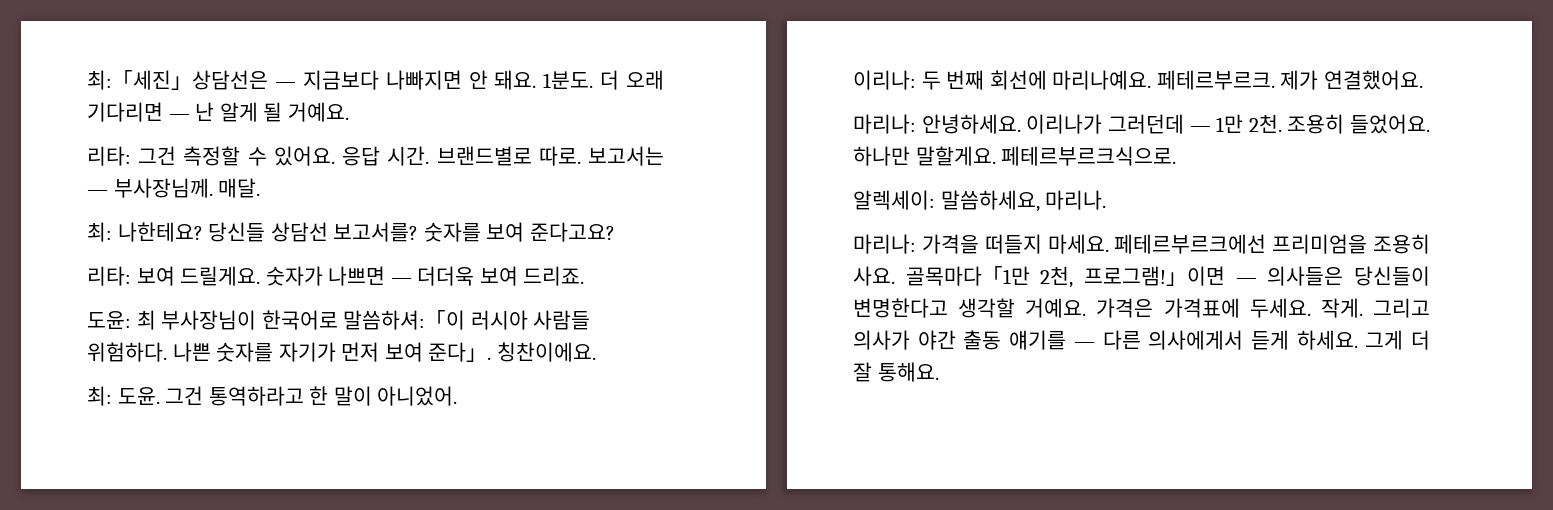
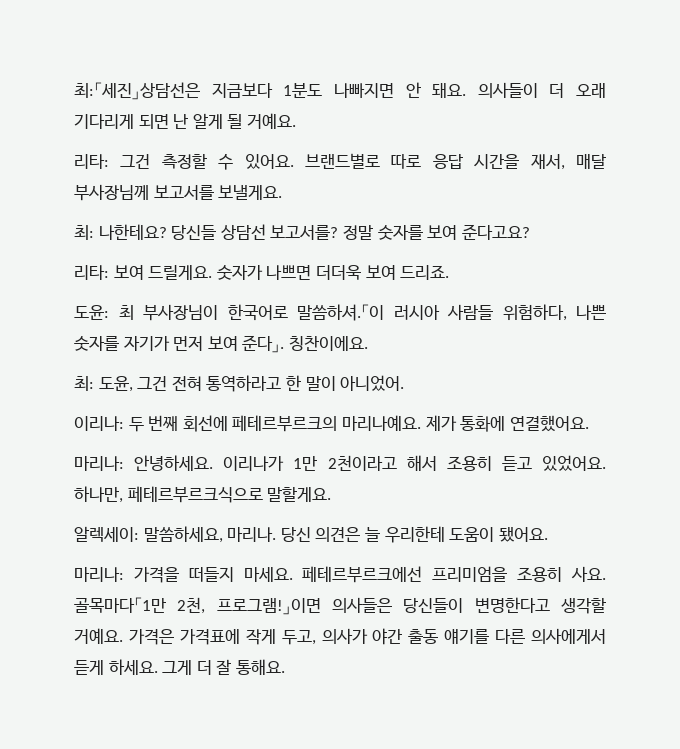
- 최:「세진」상담선은 — 지금보다 나빠지면 안 돼요.
+ 최:「세진」상담선은 지금보다 1분도 나빠지면 안 돼요.
- 1분도. 더 오래 기다리면 — 난 알게 될 거예요.
+ 의사들이 더 오래 기다리게 되면 난 알게 될 거예요.
- 응답 시간. 브랜드별로 따로. 보고서는 — 부사장님께. 매달.
+ 브랜드별로 따로 응답 시간을 재서, 매달 부사장님께 보고서를 보낼게요.
- 숫자를 보여 준다고요?
+ 정말 숫자를 보여 준다고요?
- 숫자가 나쁘면 — 더더욱 보여 드리죠.
+ 숫자가 나쁘면 더더욱 보여 드리죠.
- 도윤: 최 부사장님이 한국어로 말씀하셔:「이 러시아 사람들 위험하다. 나쁜 숫자를 자기가 먼저 보여 준다」.
+ 도윤: 최 부사장님이 한국어로 말씀하셔.「이 러시아 사람들 위험하다, 나쁜 숫자를 자기가 먼저 보여 준다」.
- 최: 도윤. 그건 통역하라고 한 말이 아니었어.
+ 최: 도윤, 그건 전혀 통역하라고 한 말이 아니었어.
- 이리나: 두 번째 회선에 마리나예요. 페테르부르크. 제가 연결했어요.
+ 이리나: 두 번째 회선에 페테르부르크의 마리나예요. 제가 통화에 연결했어요.
- 이리나가 그러던데 — 1만 2천. 조용히 들었어요. 하나만 말할게요. 페테르부르크식으로.
+ 이리나가 1만 2천이라고 해서 조용히 듣고 있었어요. 하나만, 페테르부르크식으로 말할게요.
+ 당신 의견은 늘 우리한테 도움이 됐어요.
- 골목마다「1만 2천, 프로그램!」이면 — 의사들은 당신들이 변명한다고 생각할 거예요.
+ 골목마다「1만 2천, 프로그램!」이면 의사들은 당신들이 변명한다고 생각할 거예요.
- 가격은 가격표에 두세요. 작게. 그리고 의사가 야간 출동 얘기를 — 다른 의사에게서 듣게 하세요.
+ 가격은 가격표에 작게 두고, 의사가 야간 출동 얘기를 다른 의사에게서 듣게 하세요.

